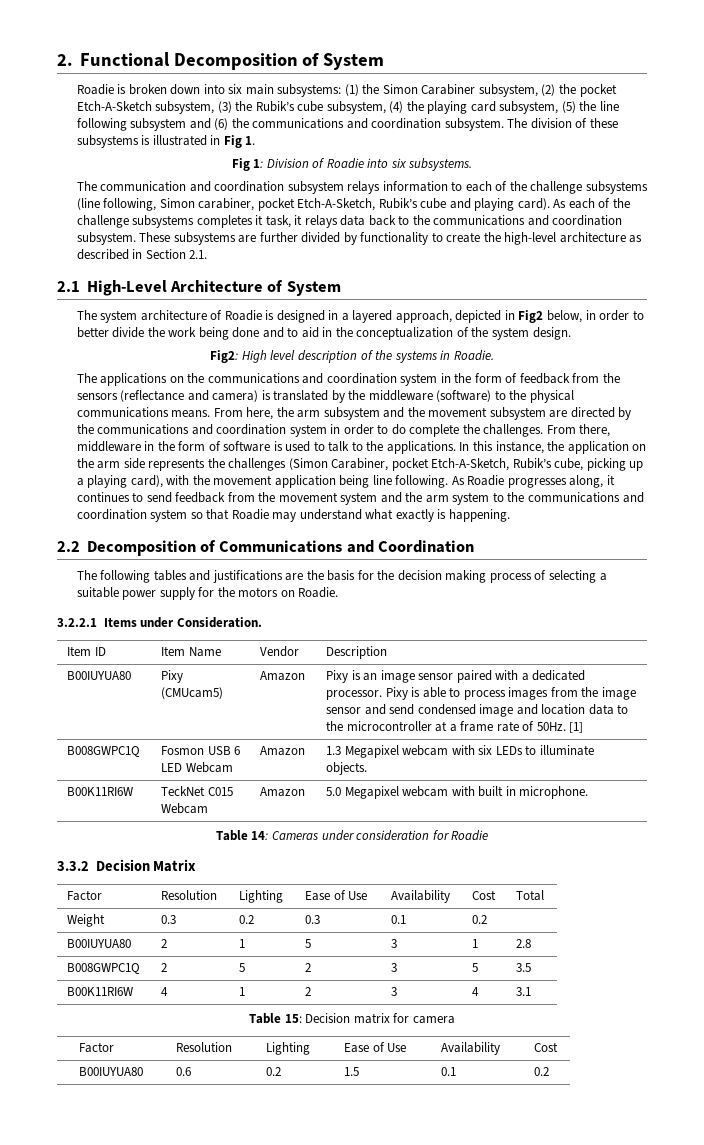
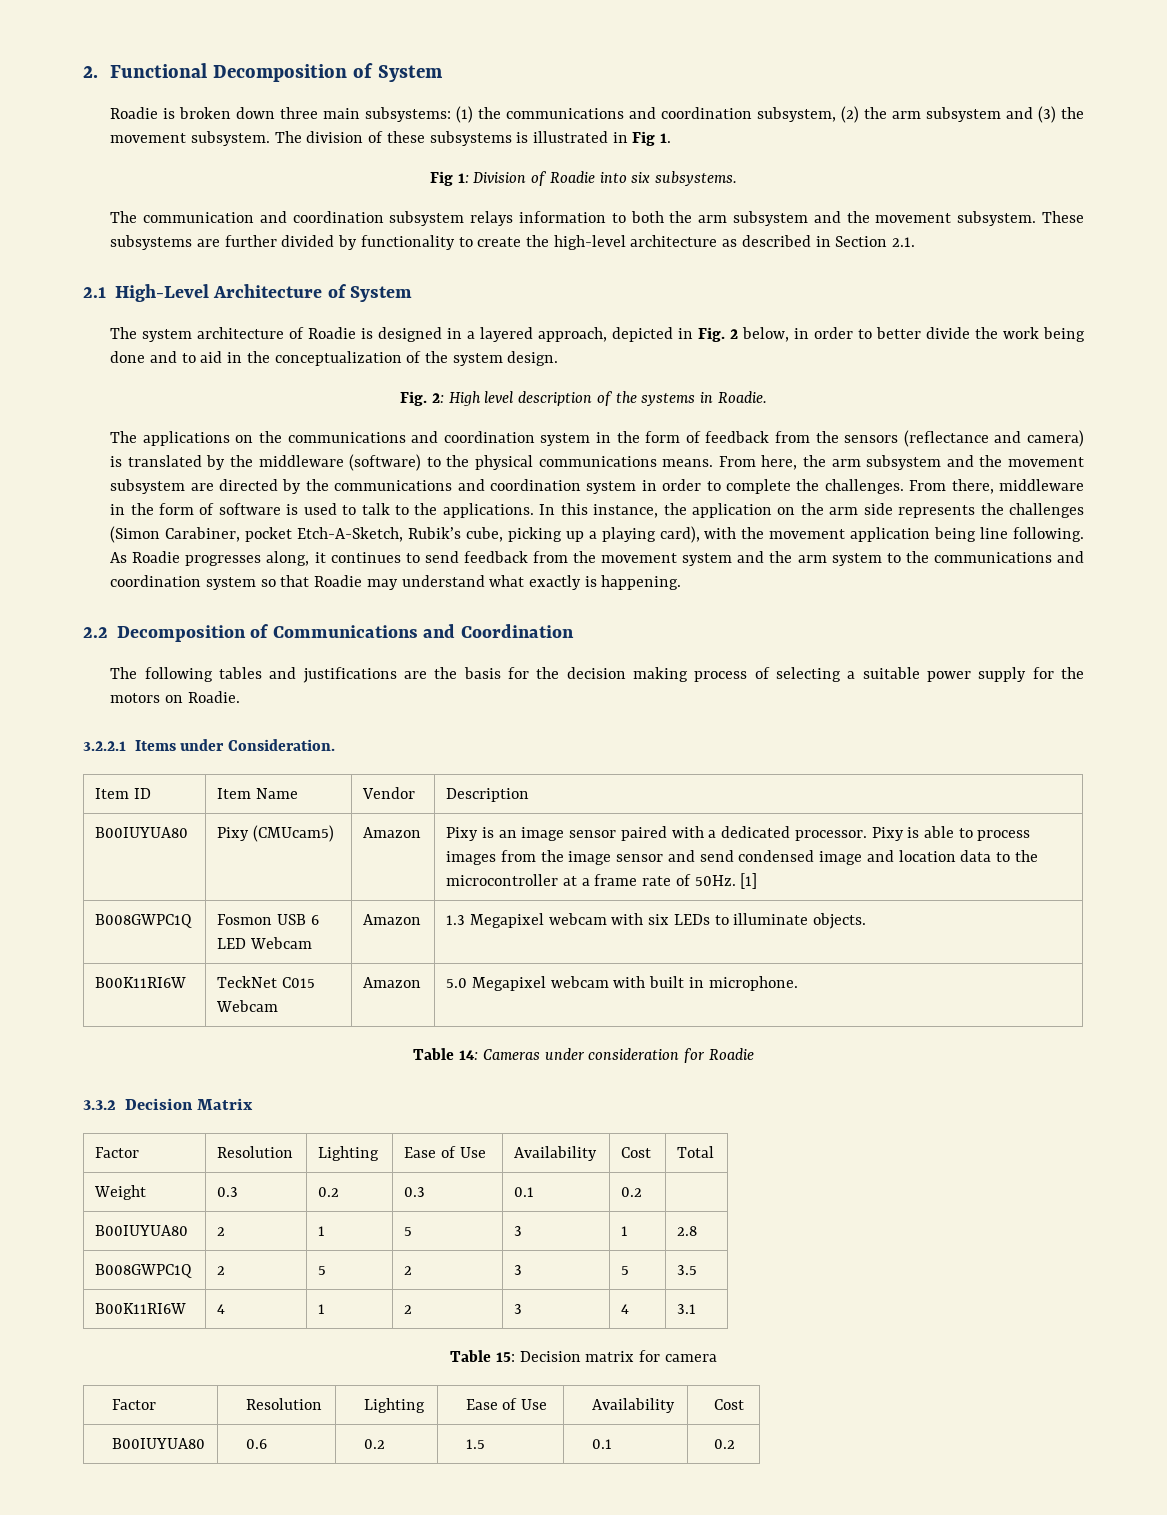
- Roadie is broken down into six main subsystems: (1) the Simon Carabiner subsystem, (2) the pocket Etch-A-Sketch subsystem, (3) the Rubik’s cube subsystem, (4) the playing card subsystem, (5) the line following subsystem and (6) the communications and coordination subsystem.
+ Roadie is broken down three main subsystems: (1) the communications and coordination subsystem, (2) the arm subsystem and (3) the movement subsystem.
- The communication and coordination subsystem relays information to each of the challenge subsystems (line following, Simon carabiner, pocket Etch-A-Sketch, Rubik’s cube and playing card). As each of the challenge subsystems completes it task, it relays data back to the communications and coordination subsystem.
+ The communication and coordination subsystem relays information to both the arm subsystem and the movement subsystem.
- The system architecture of Roadie is designed in a layered approach, depicted in Fig2 below, in order to better divide the work being done and to aid in the conceptualization of the system design.
+ The system architecture of Roadie is designed in a layered approach, depicted in Fig. 2 below, in order to better divide the work being done and to aid in the conceptualization of the system design.
- Fig2: High level description of the systems in Roadie.
+ Fig. 2: High level description of the systems in Roadie.
- From here, the arm subsystem and the movement subsystem are directed by the communications and coordination system in order to do complete the challenges.
+ From here, the arm subsystem and the movement subsystem are directed by the communications and coordination system in order to complete the challenges.

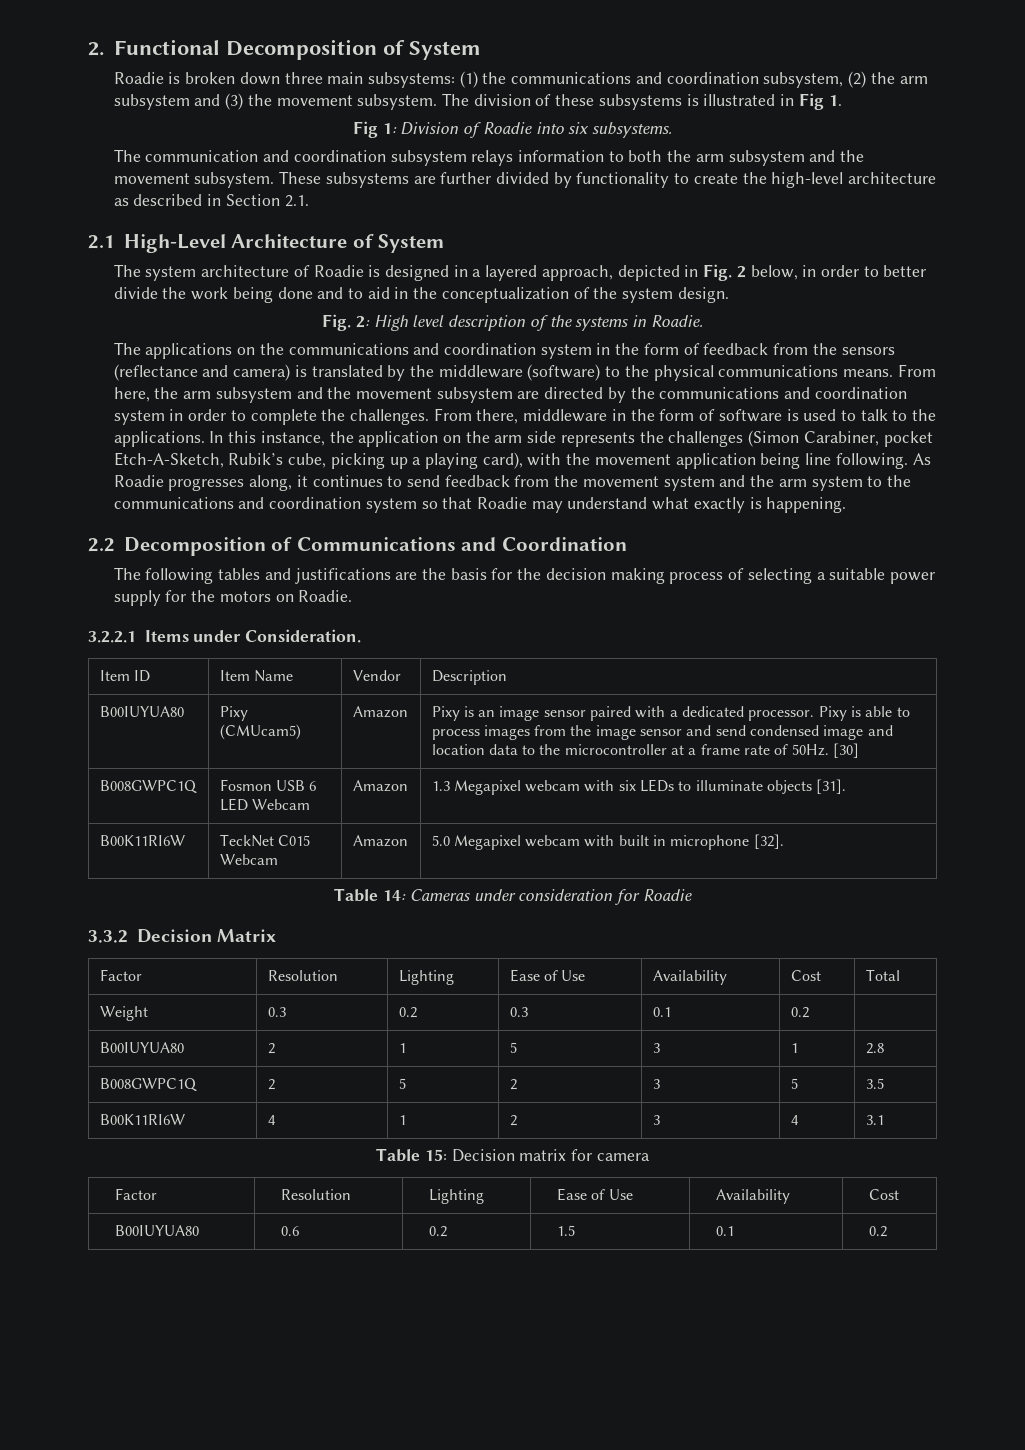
- [1]
+ [30]
- B008GWPC1Q | Fosmon USB 6 LED Webcam | Amazon | 1.3 Megapixel webcam with six LEDs to illuminate objects.
+ B008GWPC1Q | Fosmon USB 6 LED Webcam | Amazon | 1.3 Megapixel webcam with six LEDs to illuminate objects [31].
- B00K11RI6W | TeckNet C015 Webcam | Amazon | 5.0 Megapixel webcam with built in microphone.
+ B00K11RI6W | TeckNet C015 Webcam | Amazon | 5.0 Megapixel webcam with built in microphone [32].

